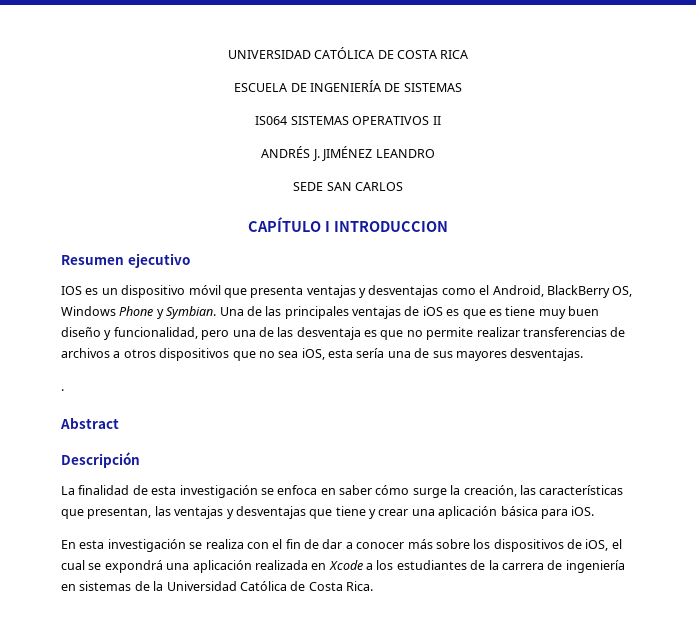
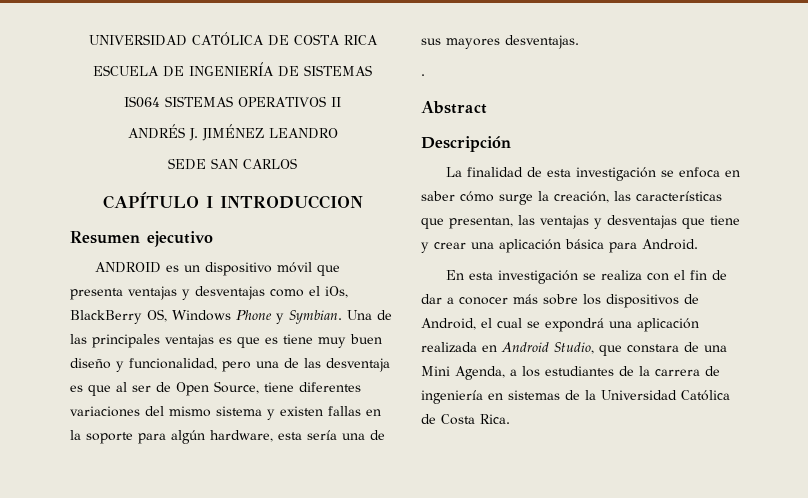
- IOS es un dispositivo móvil que presenta ventajas y desventajas como el Android, BlackBerry OS, Windows Phone y Symbian.
+ ANDROID es un dispositivo móvil que presenta ventajas y desventajas como el iOs, BlackBerry OS, Windows Phone y Symbian.
- Una de las principales ventajas de iOS es que es tiene muy buen diseño y funcionalidad, pero una de las desventaja es que no permite realizar transferencias de archivos a otros dispositivos que no sea iOS, esta sería una de sus mayores desventajas.
+ Una de las principales ventajas es que es tiene muy buen diseño y funcionalidad, pero una de las desventaja es que al ser de Open Source, tiene diferentes variaciones del mismo sistema y existen fallas en la soporte para algún hardware, esta sería una de sus mayores desventajas.
- La finalidad de esta investigación se enfoca en saber cómo surge la creación, las características que presentan, las ventajas y desventajas que tiene y crear una aplicación básica para iOS.
+ La finalidad de esta investigación se enfoca en saber cómo surge la creación, las características que presentan, las ventajas y desventajas que tiene y crear una aplicación básica para Android.
- En esta investigación se realiza con el fin de dar a conocer más sobre los dispositivos de iOS, el cual se expondrá una aplicación realizada en Xcode a los estudiantes de la carrera de ingeniería en sistemas de la Universidad Católica de Costa Rica.
+ En esta investigación se realiza con el fin de dar a conocer más sobre los dispositivos de Android, el cual se expondrá una aplicación realizada en Android Studio, que constara de una Mini Agenda, a los estudiantes de la carrera de ingeniería en sistemas de la Universidad Católica de Costa Rica.

